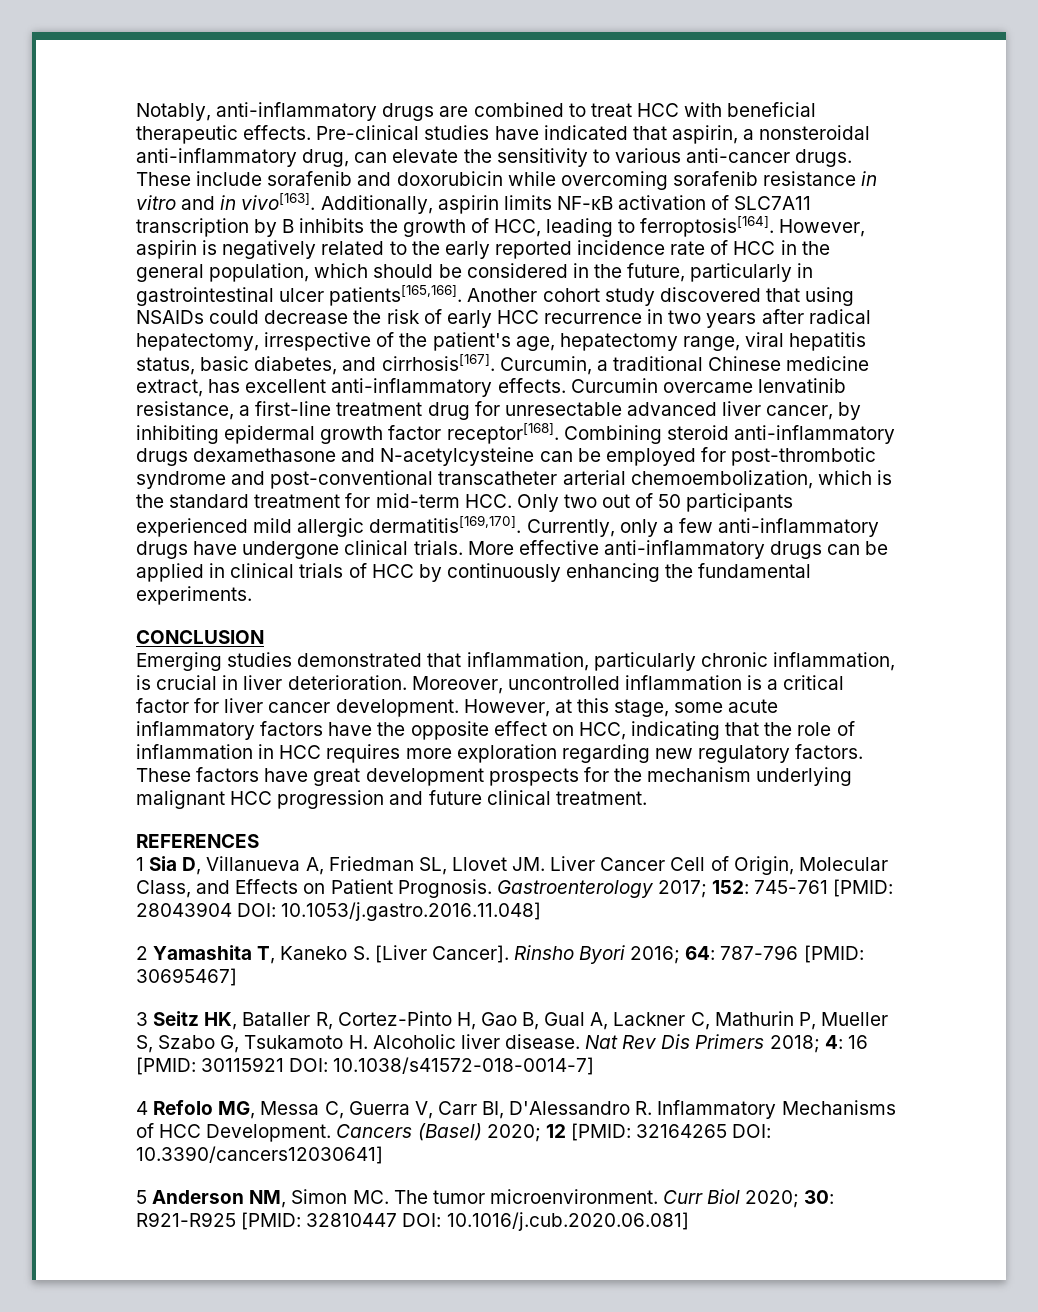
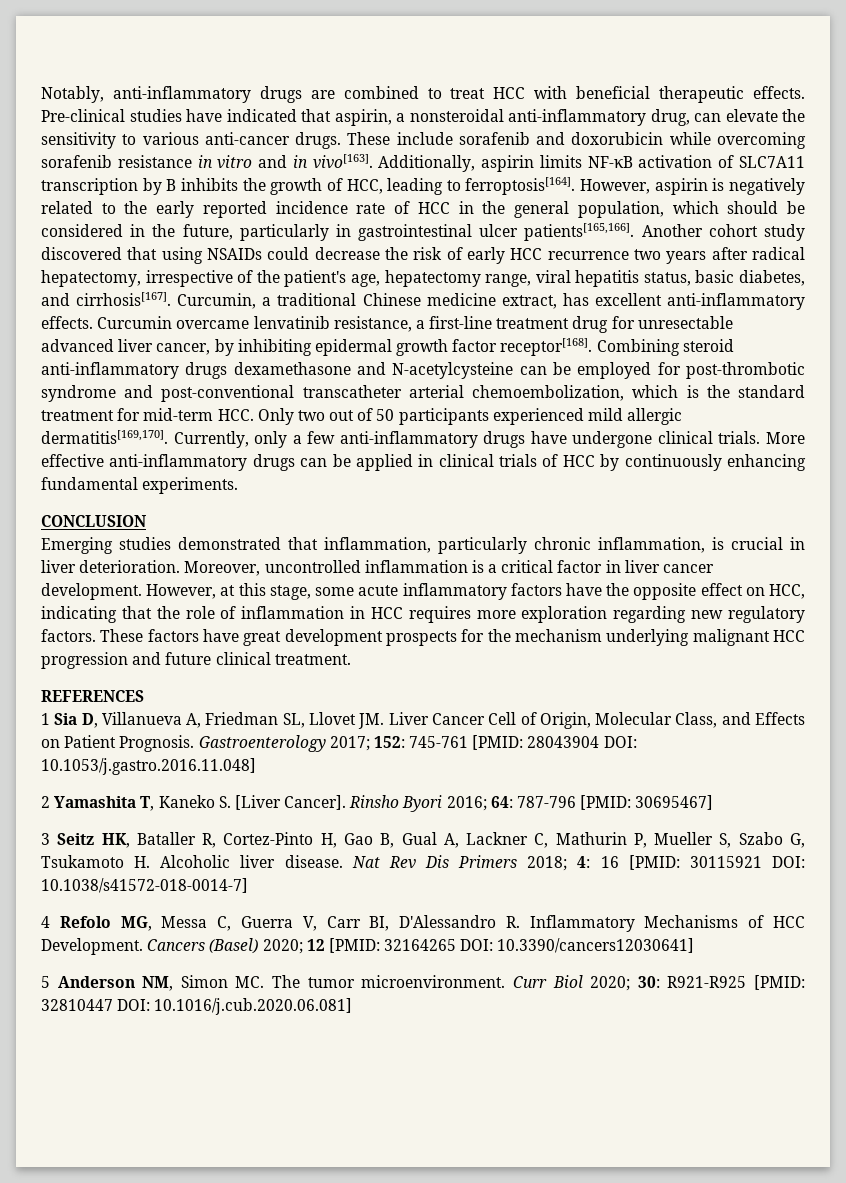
- Another cohort study discovered that using NSAIDs could decrease the risk of early HCC recurrence in two years after radical hepatectomy, irrespective of the patient's age, hepatectomy range, viral hepatitis status, basic diabetes, and cirrhosis[167].
+ Another cohort study discovered that using NSAIDs could decrease the risk of early HCC recurrence two years after radical hepatectomy, irrespective of the patient's age, hepatectomy range, viral hepatitis status, basic diabetes, and cirrhosis[167].
- More effective anti-inflammatory drugs can be applied in clinical trials of HCC by continuously enhancing the fundamental experiments.
+ More effective anti-inflammatory drugs can be applied in clinical trials of HCC by continuously enhancing fundamental experiments.
- Moreover, uncontrolled inflammation is a critical factor for liver cancer development.
+ Moreover, uncontrolled inflammation is a critical factor in liver cancer development.

